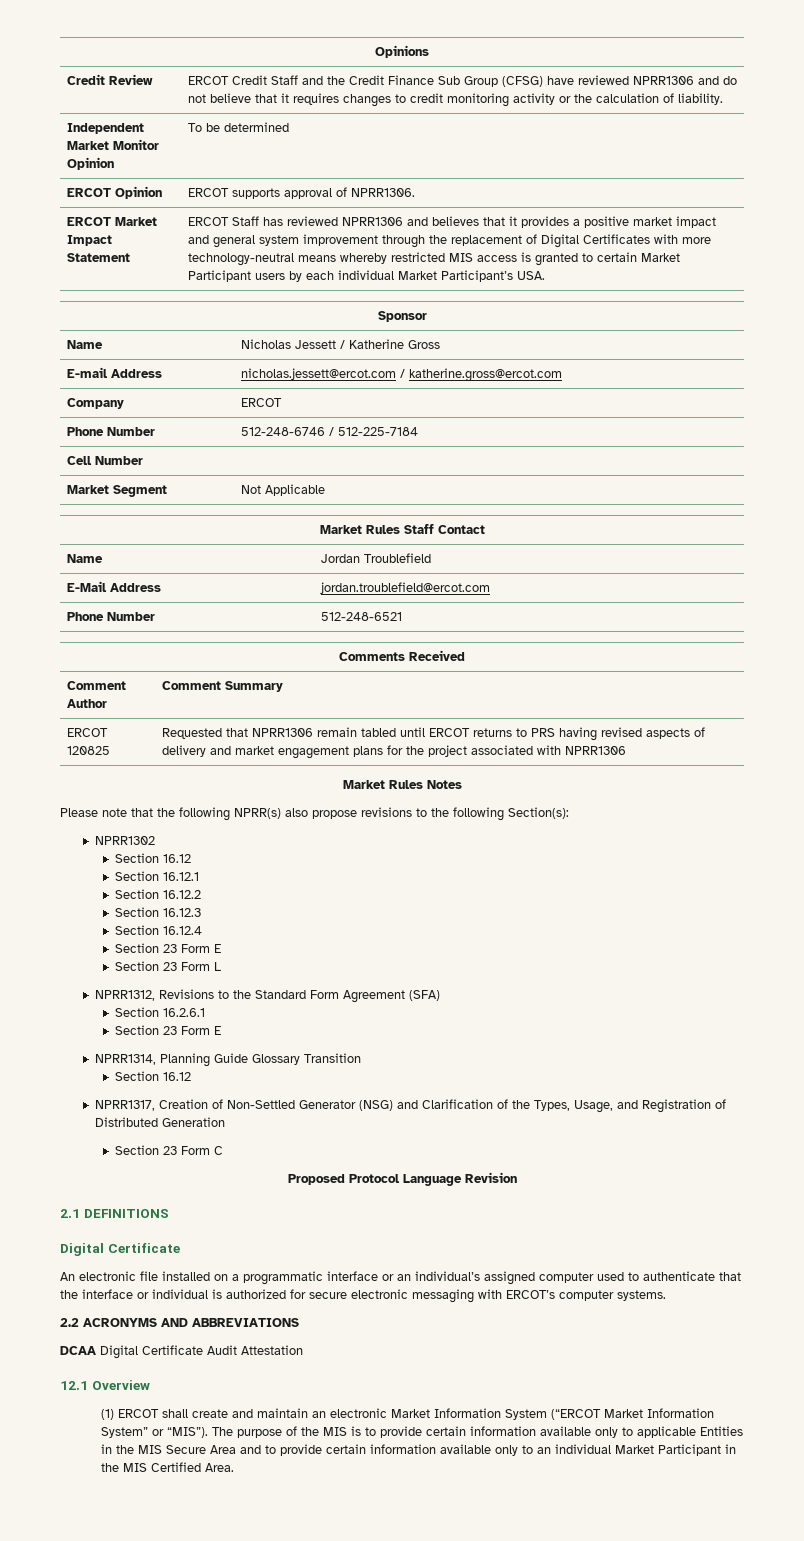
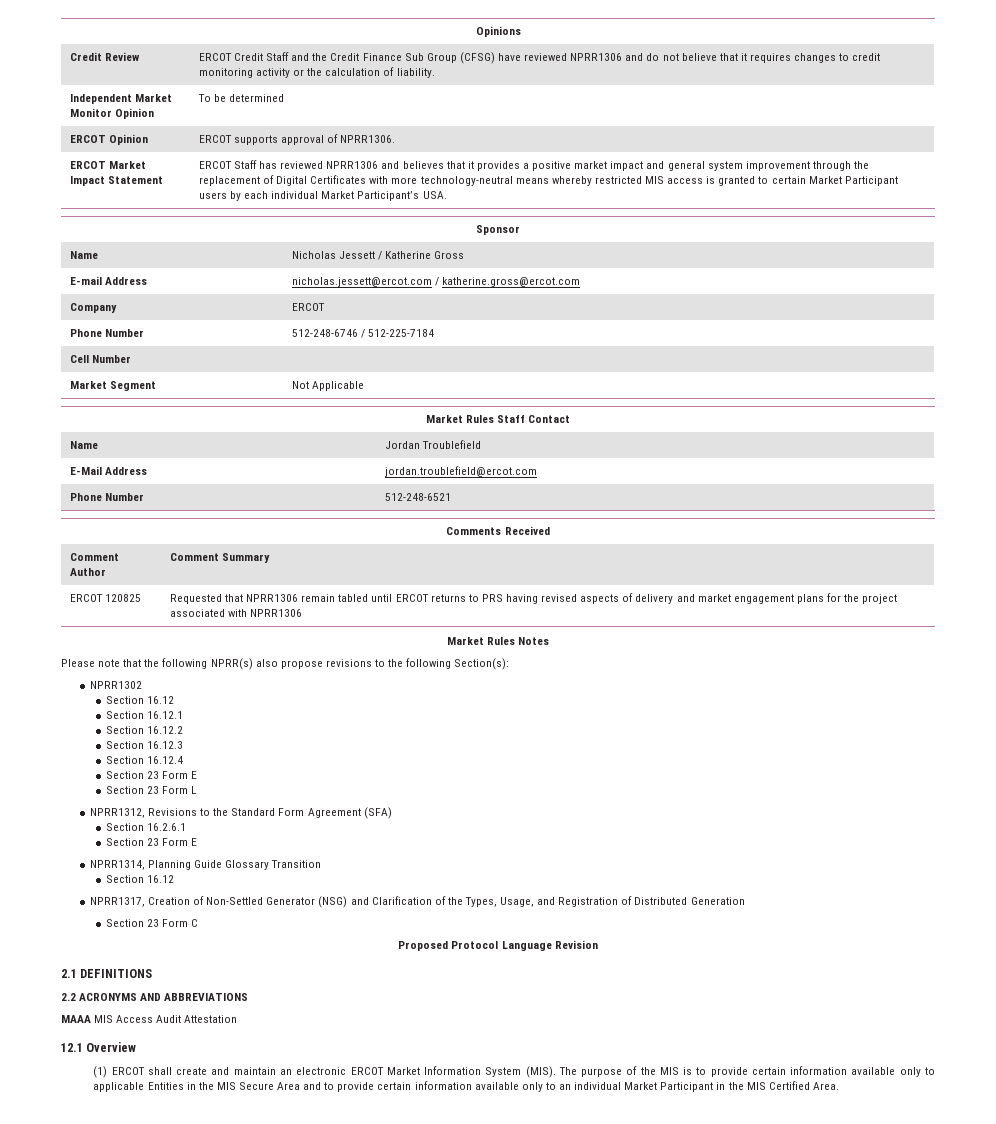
  2.1 DEFINITIONS
- Digital Certificate
- An electronic file installed on a programmatic interface or an individual’s assigned computer used to authenticate that the interface or individual is authorized for secure electronic messaging with ERCOT’s computer systems.
- DCAA Digital Certificate Audit Attestation
+ MAAA MIS Access Audit Attestation
- (1) ERCOT shall create and maintain an electronic Market Information System (“ERCOT Market Information System” or “MIS”).
+ (1) ERCOT shall create and maintain an electronic ERCOT Market Information System (MIS).

